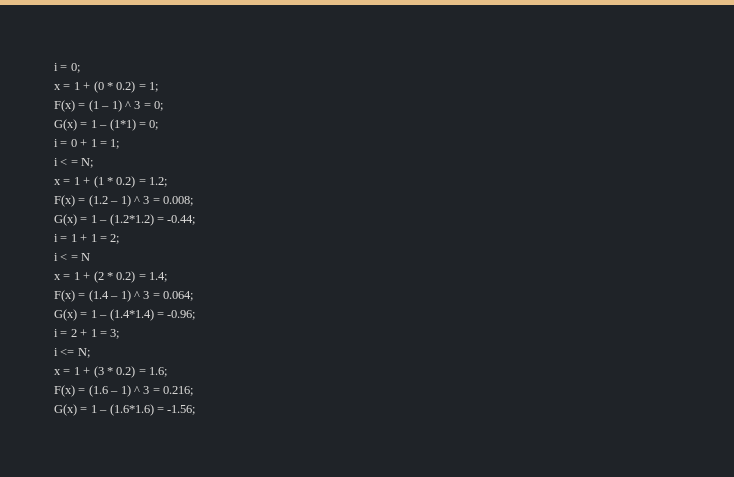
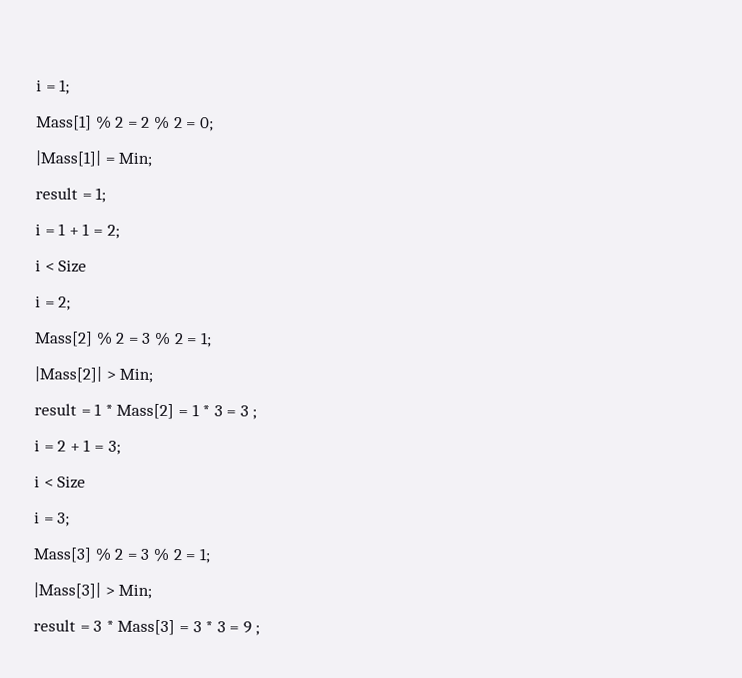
- i = 0;
- x = 1 + (0 * 0.2) = 1;
- F(x) = (1 – 1) ^ 3 = 0;
- G(x) = 1 – (1*1) = 0;
- i = 0 + 1 = 1;
- i < = N;
- x = 1 + (1 * 0.2) = 1.2;
- F(x) = (1.2 – 1) ^ 3 = 0.008;
- G(x) = 1 – (1.2*1.2) = -0.44;
+ i = 1;
+ Mass[1] % 2 = 2 % 2 = 0;
+ |Mass[1]| = Min;
+ result = 1;
  i = 1 + 1 = 2;
- i < = N
- x = 1 + (2 * 0.2) = 1.4;
- F(x) = (1.4 – 1) ^ 3 = 0.064;
- G(x) = 1 – (1.4*1.4) = -0.96;
+ i < Size
+ i = 2;
+ Mass[2] % 2 = 3 % 2 = 1;
+ |Mass[2]| > Min;
+ result = 1 * Mass[2] = 1 * 3 = 3 ;
  i = 2 + 1 = 3;
- i <= N;
- x = 1 + (3 * 0.2) = 1.6;
- F(x) = (1.6 – 1) ^ 3 = 0.216;
- G(x) = 1 – (1.6*1.6) = -1.56;
+ i < Size
+ i = 3;
+ Mass[3] % 2 = 3 % 2 = 1;
+ |Mass[3]| > Min;
+ result = 3 * Mass[3] = 3 * 3 = 9 ;

